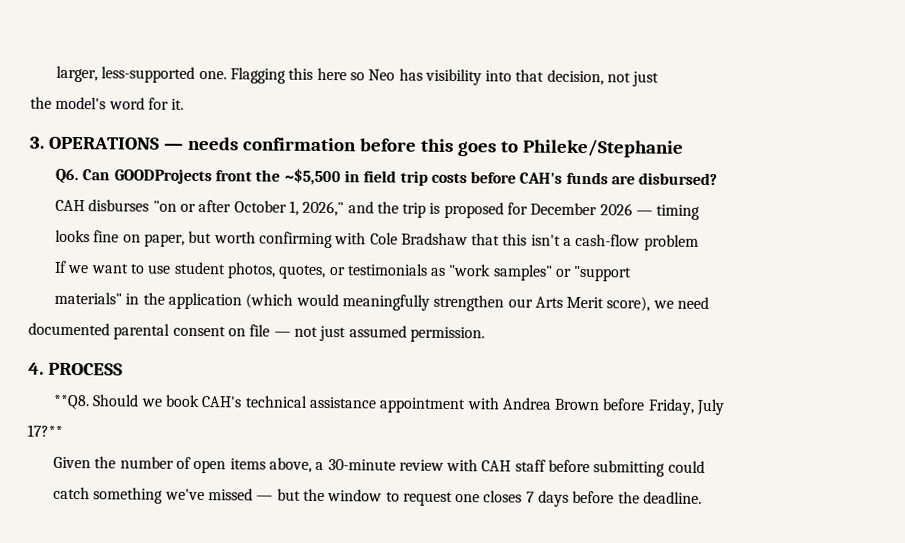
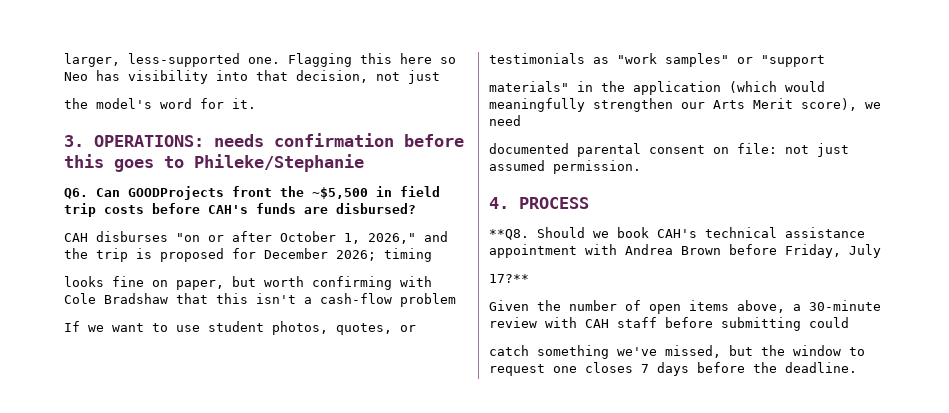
- 3. OPERATIONS — needs confirmation before this goes to Phileke/Stephanie
+ 3. OPERATIONS: needs confirmation before this goes to Phileke/Stephanie
- CAH disburses "on or after October 1, 2026," and the trip is proposed for December 2026 — timing
+ CAH disburses "on or after October 1, 2026," and the trip is proposed for December 2026; timing
- documented parental consent on file — not just assumed permission.
+ documented parental consent on file: not just assumed permission.
- catch something we've missed — but the window to request one closes 7 days before the deadline.
+ catch something we've missed, but the window to request one closes 7 days before the deadline.

